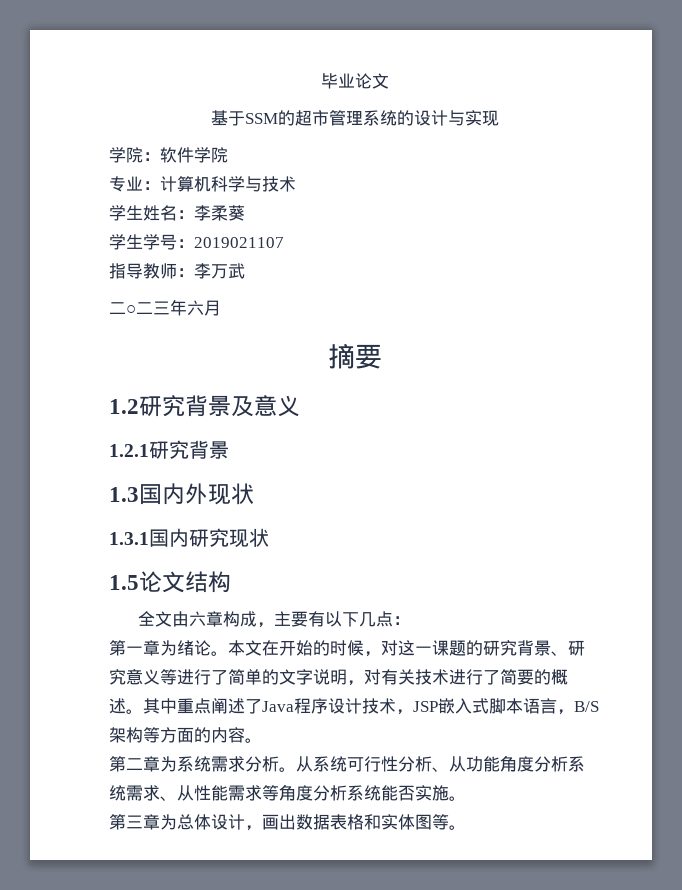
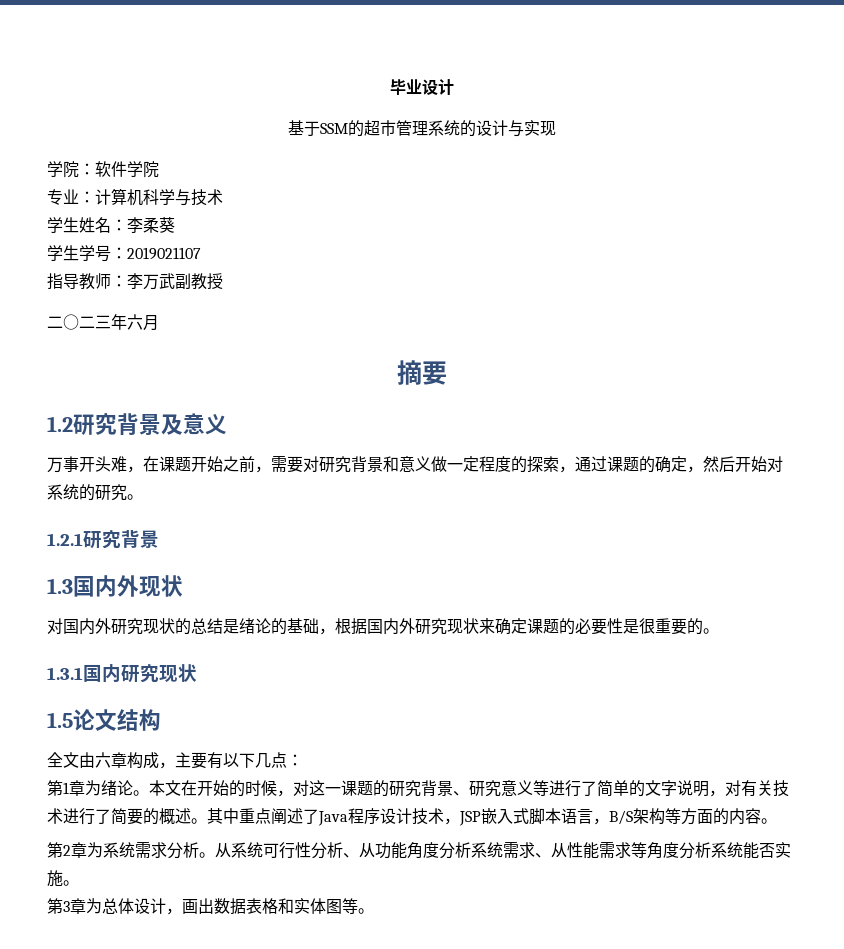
- 毕业论文
+ 毕业设计
- 指导教师：李万武
+ 指导教师：李万武副教授
+ 万事开头难，在课题开始之前，需要对研究背景和意义做一定程度的探索，通过课题的确定，然后开始对系统的研究。
+ 对国内外研究现状的总结是绪论的基础，根据国内外研究现状来确定课题的必要性是很重要的。
- 第一章为绪论。
+ 第1章为绪论。
- 第二章为系统需求分析。
+ 第2章为系统需求分析。
- 第三章为总体设计，画出数据表格和实体图等。
+ 第3章为总体设计，画出数据表格和实体图等。

